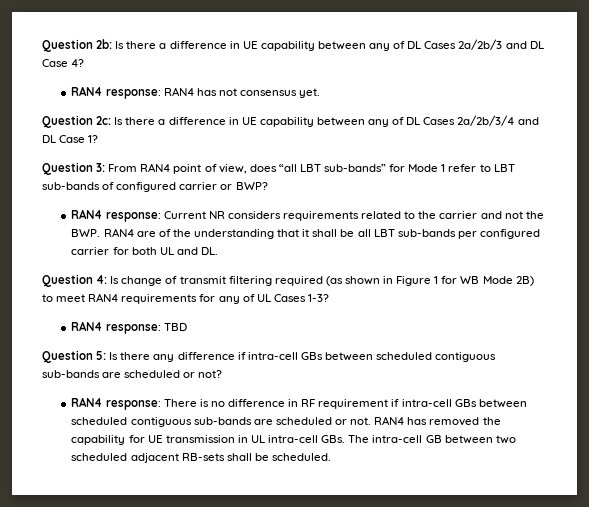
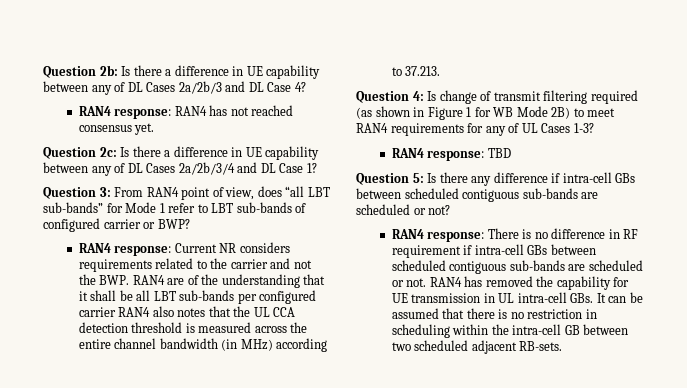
- RAN4 response: RAN4 has not consensus yet.
+ RAN4 response: RAN4 has not reached consensus yet.
- RAN4 response: Current NR considers requirements related to the carrier and not the BWP. RAN4 are of the understanding that it shall be all LBT sub-bands per configured carrier for both UL and DL.
+ RAN4 response: Current NR considers requirements related to the carrier and not the BWP. RAN4 are of the understanding that it shall be all LBT sub-bands per configured carrier RAN4 also notes that the UL CCA detection threshold is measured across the entire channel bandwidth (in MHz) according to 37.213.
- RAN4 has removed the capability for UE transmission in UL intra-cell GBs. The intra-cell GB between two scheduled adjacent RB-sets shall be scheduled.
+ RAN4 has removed the capability for UE transmission in UL intra-cell GBs. It can be assumed that there is no restriction in scheduling within the intra-cell GB between two scheduled adjacent RB-sets.

